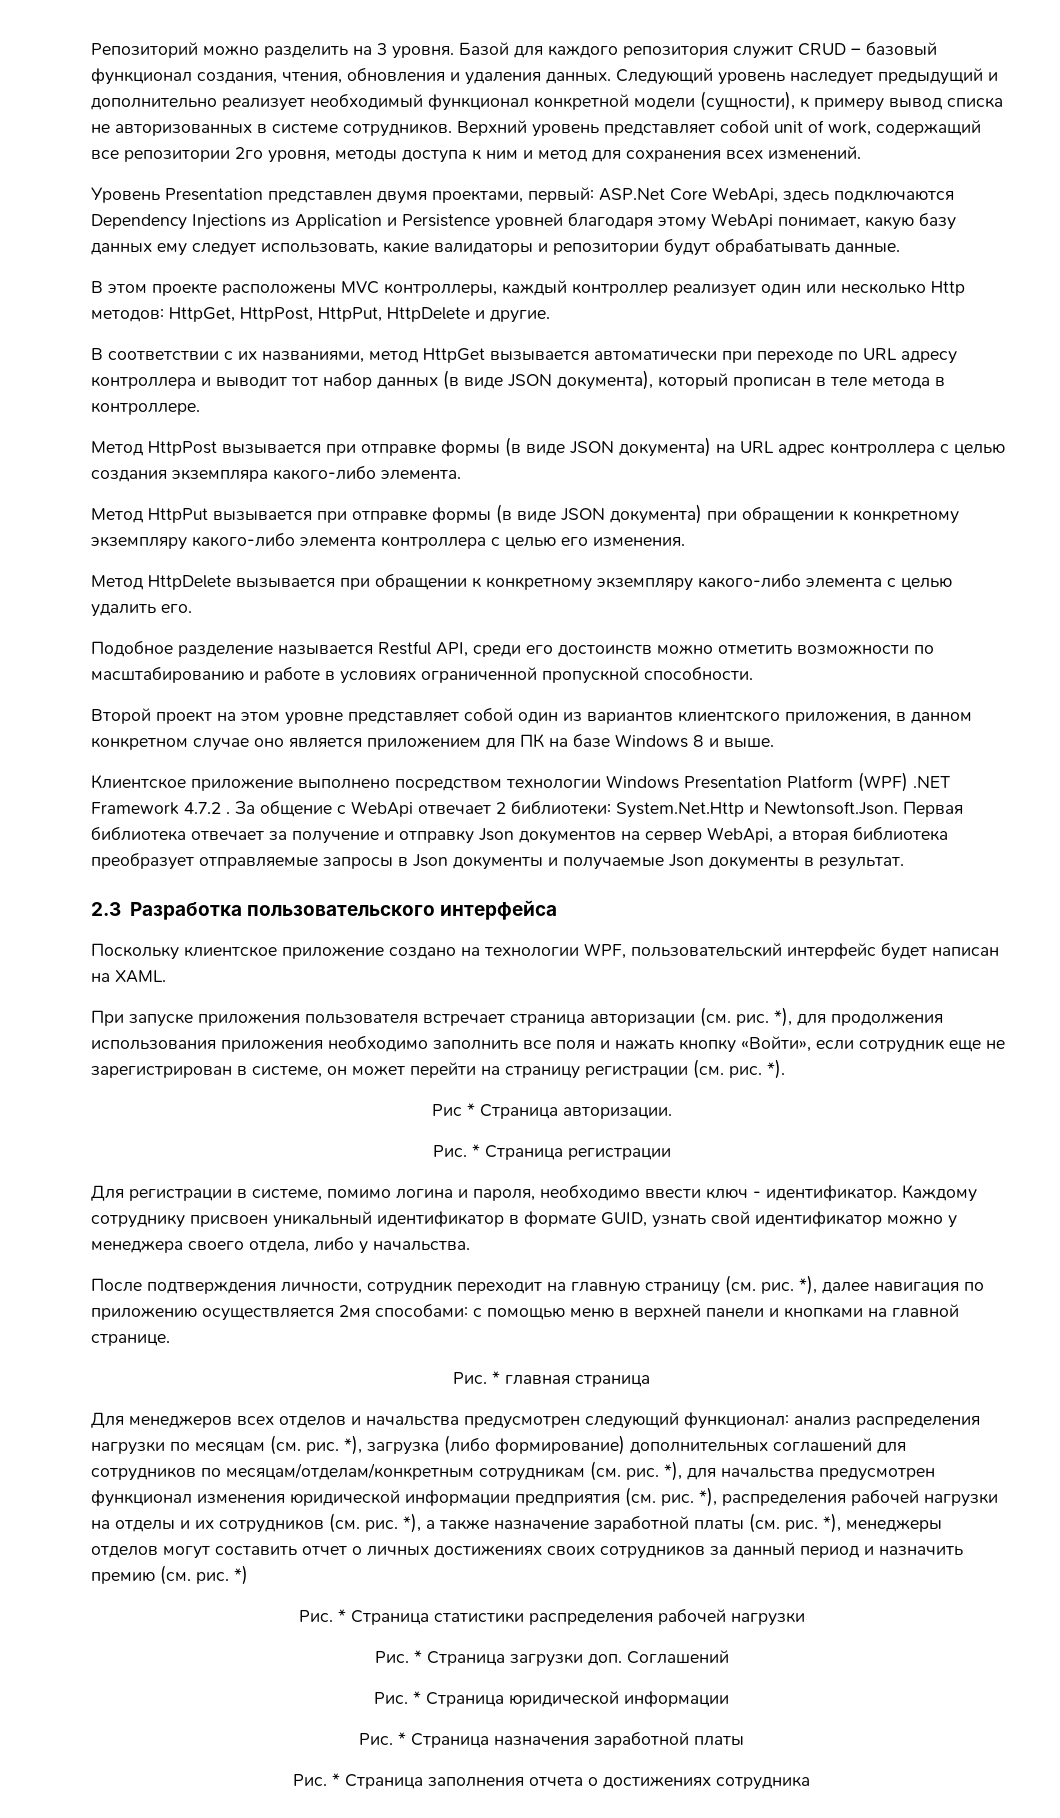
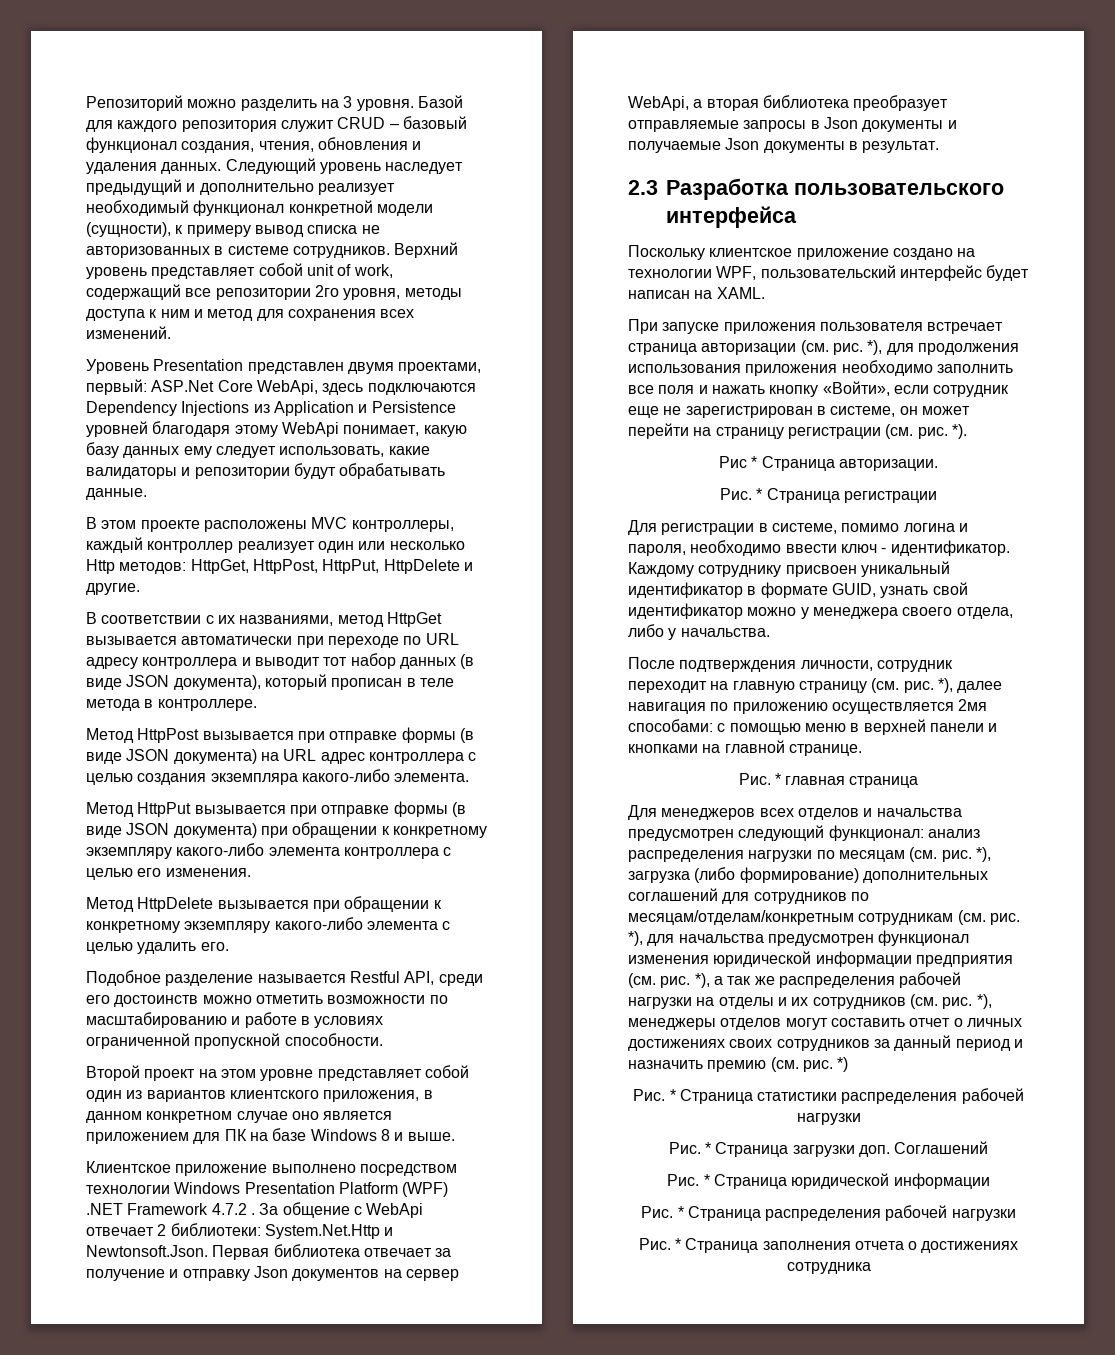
- *), распределения рабочей нагрузки на отделы и их сотрудников (см. рис.
+ *), а так же распределения рабочей нагрузки на отделы и их сотрудников (см. рис.
- *), а также назначение заработной платы (см. рис. *), менеджеры отделов могут составить отчет о личных достижениях своих сотрудников за данный период и назначить премию (см. рис.
+ *), менеджеры отделов могут составить отчет о личных достижениях своих сотрудников за данный период и назначить премию (см. рис.
- Рис. * Страница назначения заработной платы
+ Рис. * Страница распределения рабочей нагрузки

